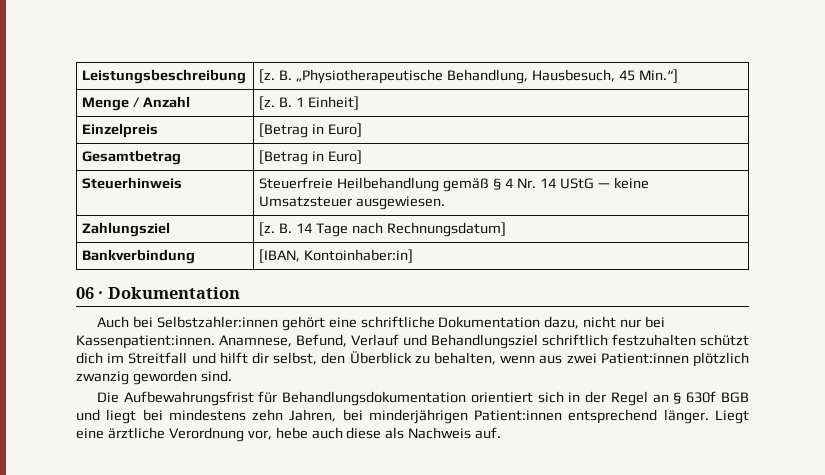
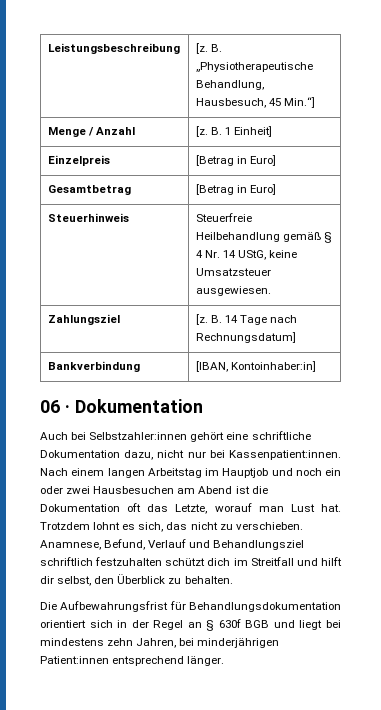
- Steuerhinweis | Steuerfreie Heilbehandlung gemäß § 4 Nr. 14 UStG — keine Umsatzsteuer ausgewiesen.
+ Steuerhinweis | Steuerfreie Heilbehandlung gemäß § 4 Nr. 14 UStG, keine Umsatzsteuer ausgewiesen.
+ Nach einem langen Arbeitstag im Hauptjob und noch ein oder zwei Hausbesuchen am Abend ist die Dokumentation oft das Letzte, worauf man Lust hat. Trotzdem lohnt es sich, das nicht zu verschieben.
- Anamnese, Befund, Verlauf und Behandlungsziel schriftlich festzuhalten schützt dich im Streitfall und hilft dir selbst, den Überblick zu behalten, wenn aus zwei Patient:innen plötzlich zwanzig geworden sind.
+ Anamnese, Befund, Verlauf und Behandlungsziel schriftlich festzuhalten schützt dich im Streitfall und hilft dir selbst, den Überblick zu behalten.
- Liegt eine ärztliche Verordnung vor, hebe auch diese als Nachweis auf.

